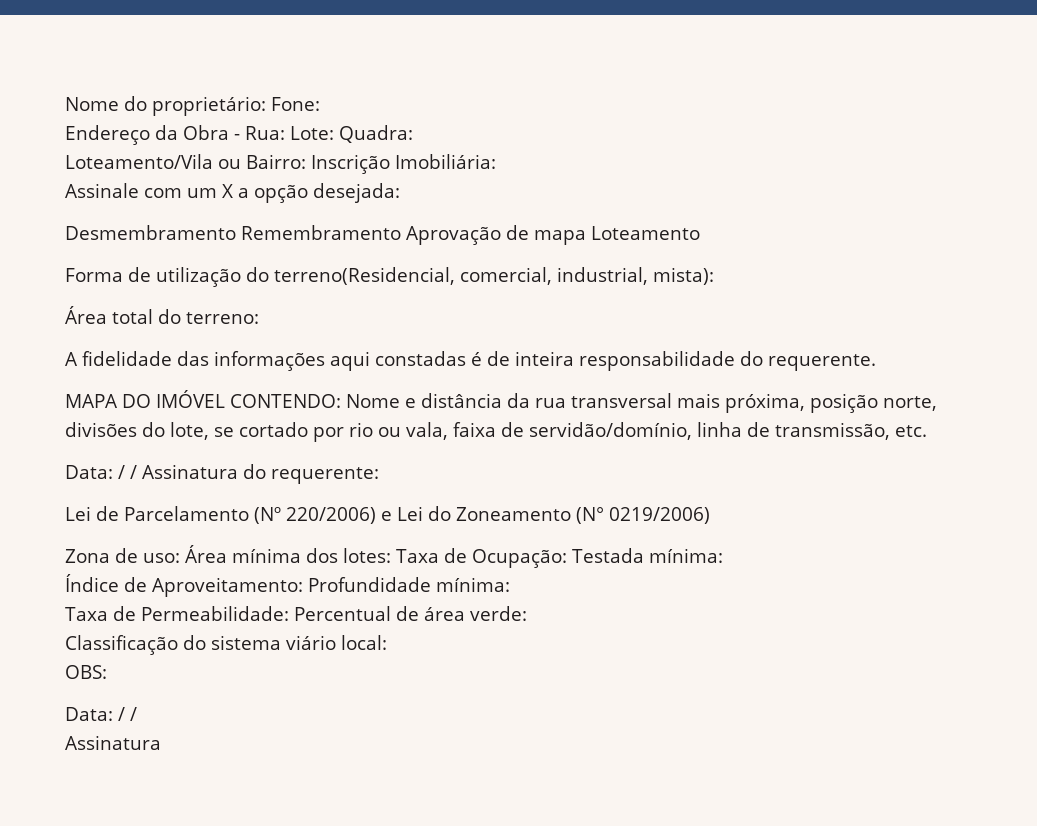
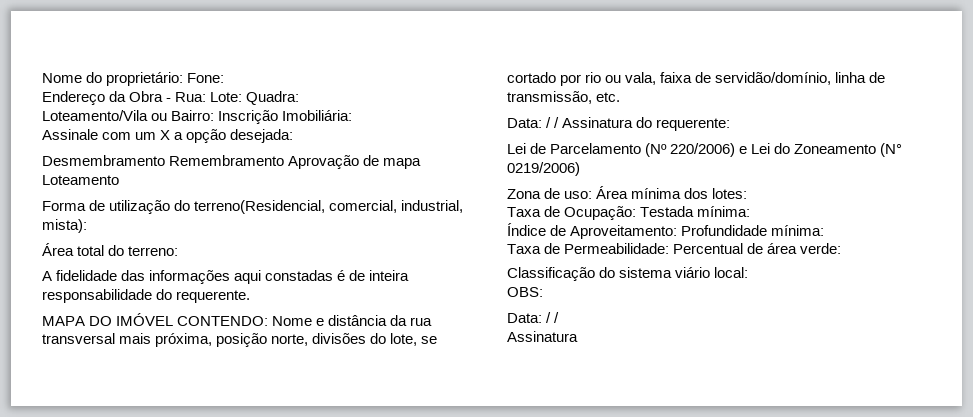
- Zona de uso: Área mínima dos lotes: Taxa de Ocupação: Testada mínima:
+ Zona de uso: Área mínima dos lotes:
+ Taxa de Ocupação: Testada mínima:

